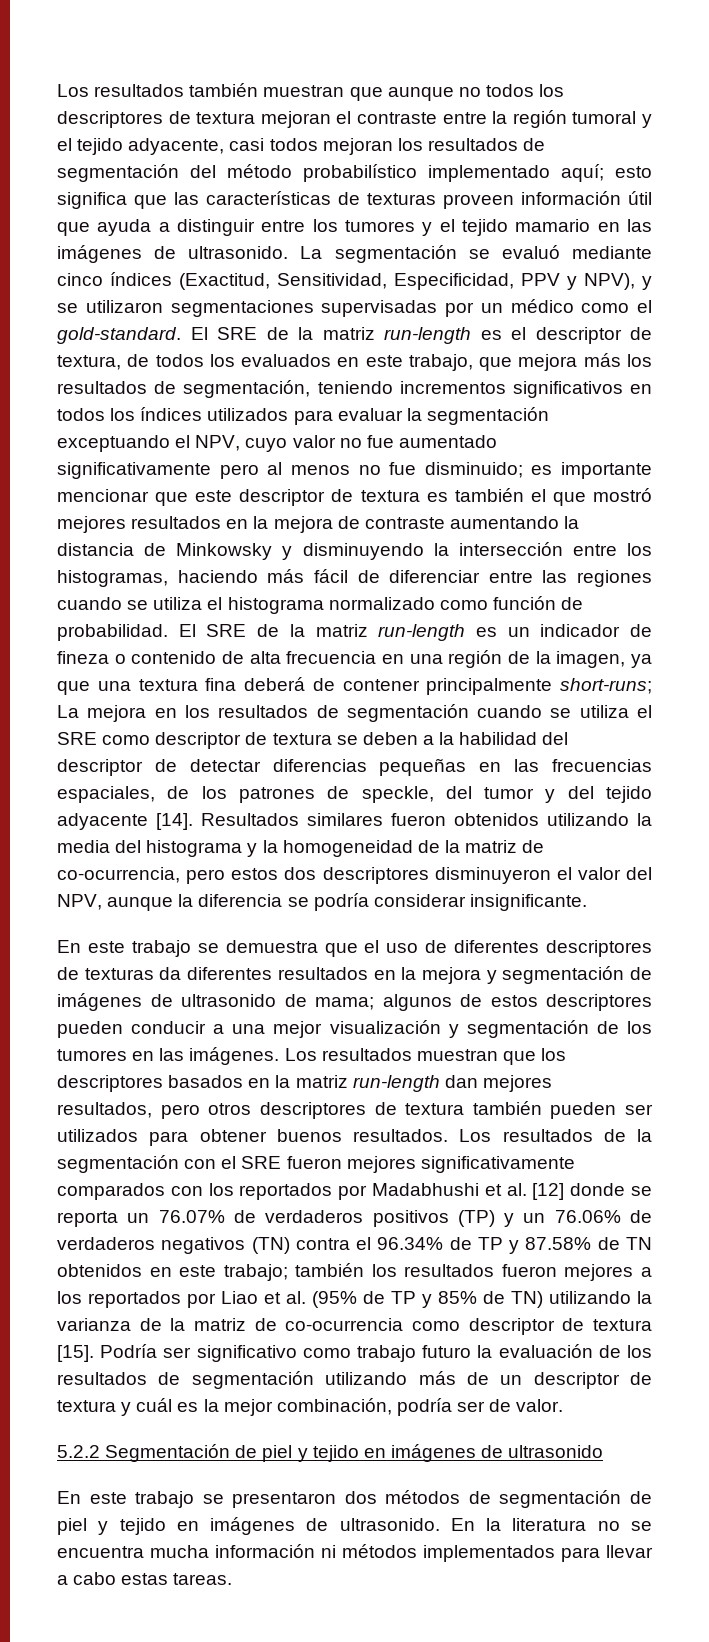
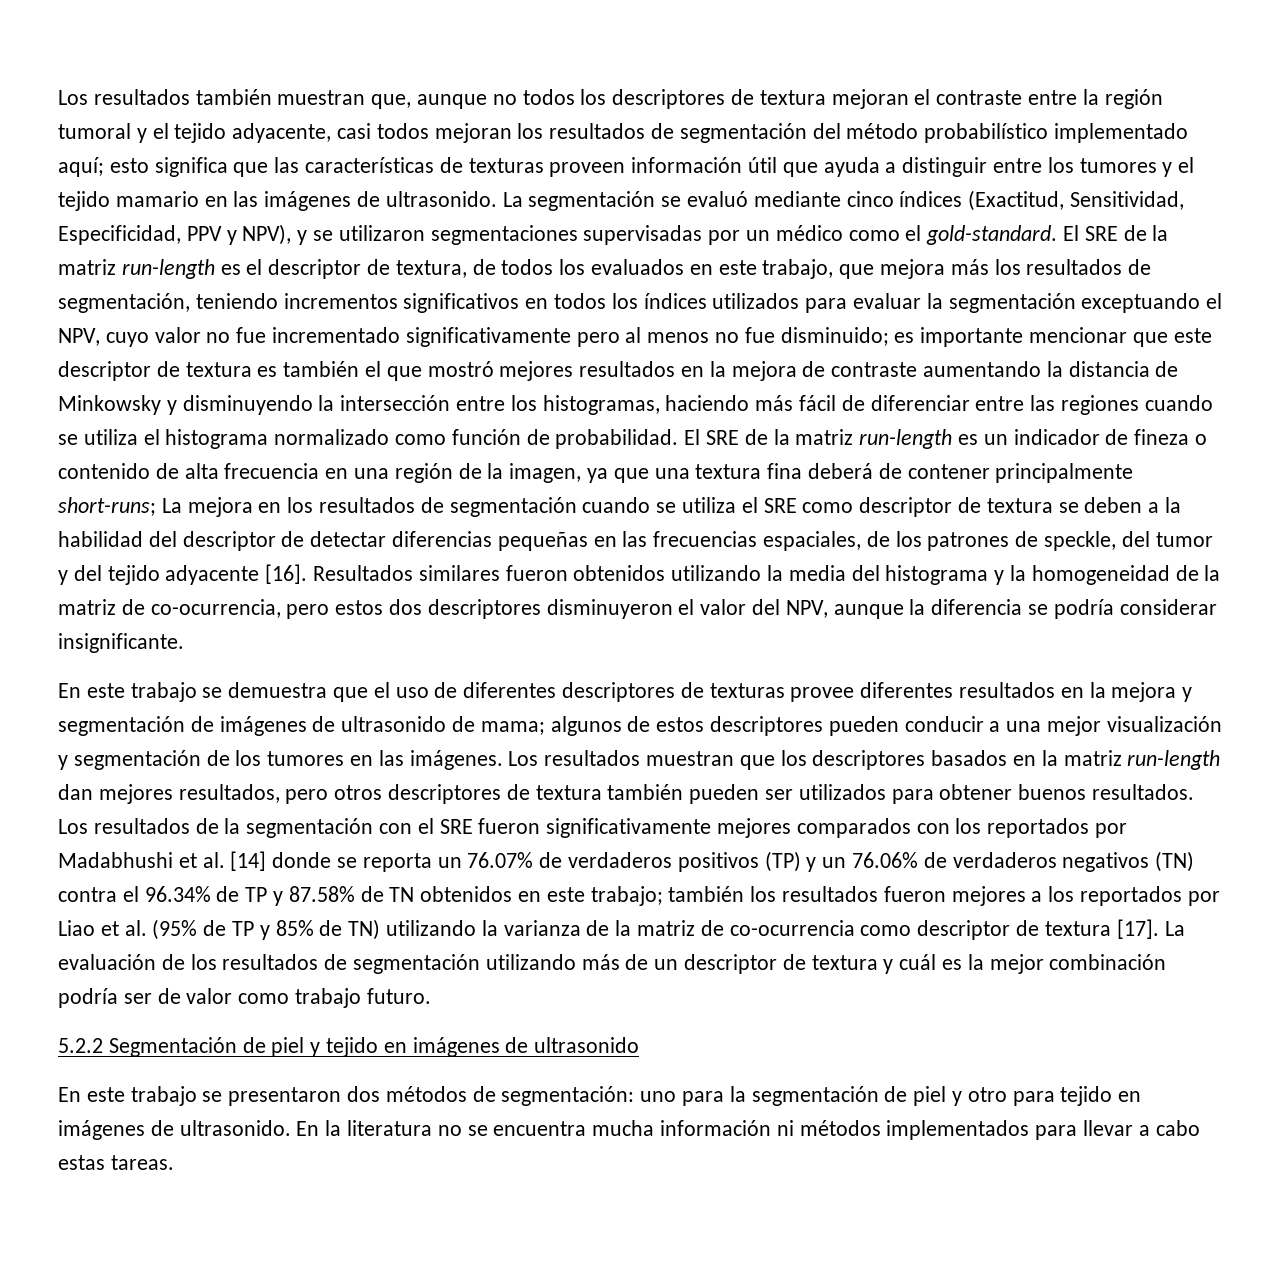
- Los resultados también muestran que aunque no todos los descriptores de textura mejoran el contraste entre la región tumoral y el tejido adyacente, casi todos mejoran los resultados de segmentación del método probabilístico implementado aquí; esto significa que las características de texturas proveen información útil que ayuda a distinguir entre los tumores y el tejido mamario en las imágenes de ultrasonido.
+ Los resultados también muestran que, aunque no todos los descriptores de textura mejoran el contraste entre la región tumoral y el tejido adyacente, casi todos mejoran los resultados de segmentación del método probabilístico implementado aquí; esto significa que las características de texturas proveen información útil que ayuda a distinguir entre los tumores y el tejido mamario en las imágenes de ultrasonido.
- El SRE de la matriz run-length es el descriptor de textura, de todos los evaluados en este trabajo, que mejora más los resultados de segmentación, teniendo incrementos significativos en todos los índices utilizados para evaluar la segmentación exceptuando el NPV, cuyo valor no fue aumentado significativamente pero al menos no fue disminuido;
+ El SRE de la matriz run-length es el descriptor de textura, de todos los evaluados en este trabajo, que mejora más los resultados de segmentación, teniendo incrementos significativos en todos los índices utilizados para evaluar la segmentación exceptuando el NPV, cuyo valor no fue incrementado significativamente pero al menos no fue disminuido;
- La mejora en los resultados de segmentación cuando se utiliza el SRE como descriptor de textura se deben a la habilidad del descriptor de detectar diferencias pequeñas en las frecuencias espaciales, de los patrones de speckle, del tumor y del tejido adyacente [14].
+ La mejora en los resultados de segmentación cuando se utiliza el SRE como descriptor de textura se deben a la habilidad del descriptor de detectar diferencias pequeñas en las frecuencias espaciales, de los patrones de speckle, del tumor y del tejido adyacente [16].
- En este trabajo se demuestra que el uso de diferentes descriptores de texturas da diferentes resultados en la mejora y segmentación de imágenes de ultrasonido de mama; algunos de estos descriptores pueden conducir a una mejor visualización y segmentación de los tumores en las imágenes.
+ En este trabajo se demuestra que el uso de diferentes descriptores de texturas provee diferentes resultados en la mejora y segmentación de imágenes de ultrasonido de mama; algunos de estos descriptores pueden conducir a una mejor visualización y segmentación de los tumores en las imágenes.
- Los resultados de la segmentación con el SRE fueron mejores significativamente comparados con los reportados por Madabhushi et al. [12] donde se reporta un 76.07% de verdaderos positivos (TP) y un 76.06% de verdaderos negativos (TN) contra el 96.34% de TP y 87.58% de TN obtenidos en este trabajo;
+ Los resultados de la segmentación con el SRE fueron significativamente mejores comparados con los reportados por Madabhushi et al. [14] donde se reporta un 76.07% de verdaderos positivos (TP) y un 76.06% de verdaderos negativos (TN) contra el 96.34% de TP y 87.58% de TN obtenidos en este trabajo;
- también los resultados fueron mejores a los reportados por Liao et al. (95% de TP y 85% de TN) utilizando la varianza de la matriz de co-ocurrencia como descriptor de textura [15]. Podría ser significativo como trabajo futuro la evaluación de los resultados de segmentación utilizando más de un descriptor de textura y cuál es la mejor combinación, podría ser de valor.
+ también los resultados fueron mejores a los reportados por Liao et al. (95% de TP y 85% de TN) utilizando la varianza de la matriz de co-ocurrencia como descriptor de textura [17]. La evaluación de los resultados de segmentación utilizando más de un descriptor de textura y cuál es la mejor combinación podría ser de valor como trabajo futuro.
- En este trabajo se presentaron dos métodos de segmentación de piel y tejido en imágenes de ultrasonido.
+ En este trabajo se presentaron dos métodos de segmentación: uno para la segmentación de piel y otro para tejido en imágenes de ultrasonido.

